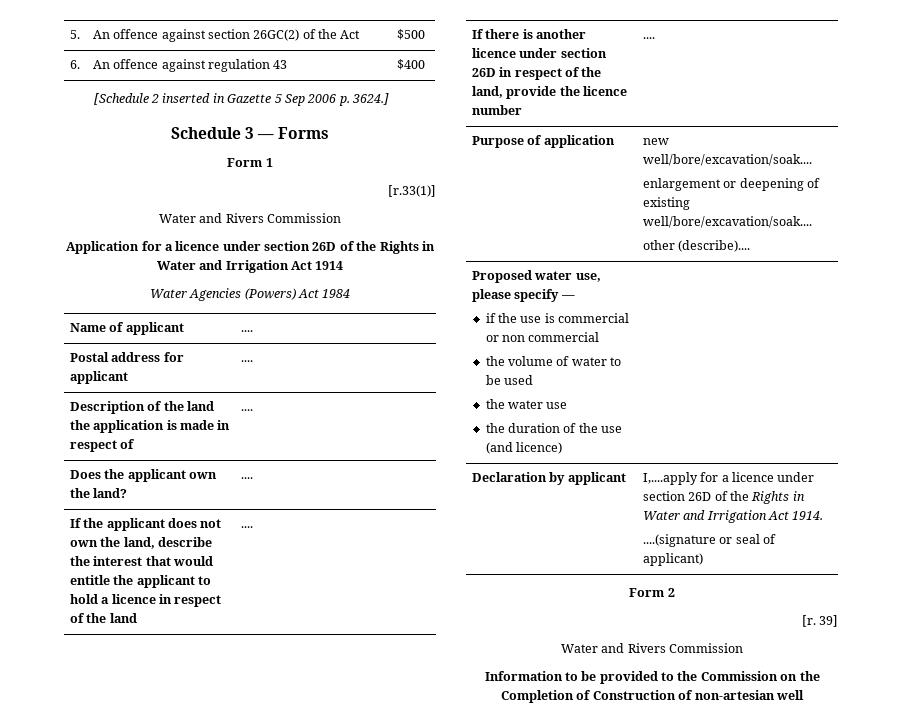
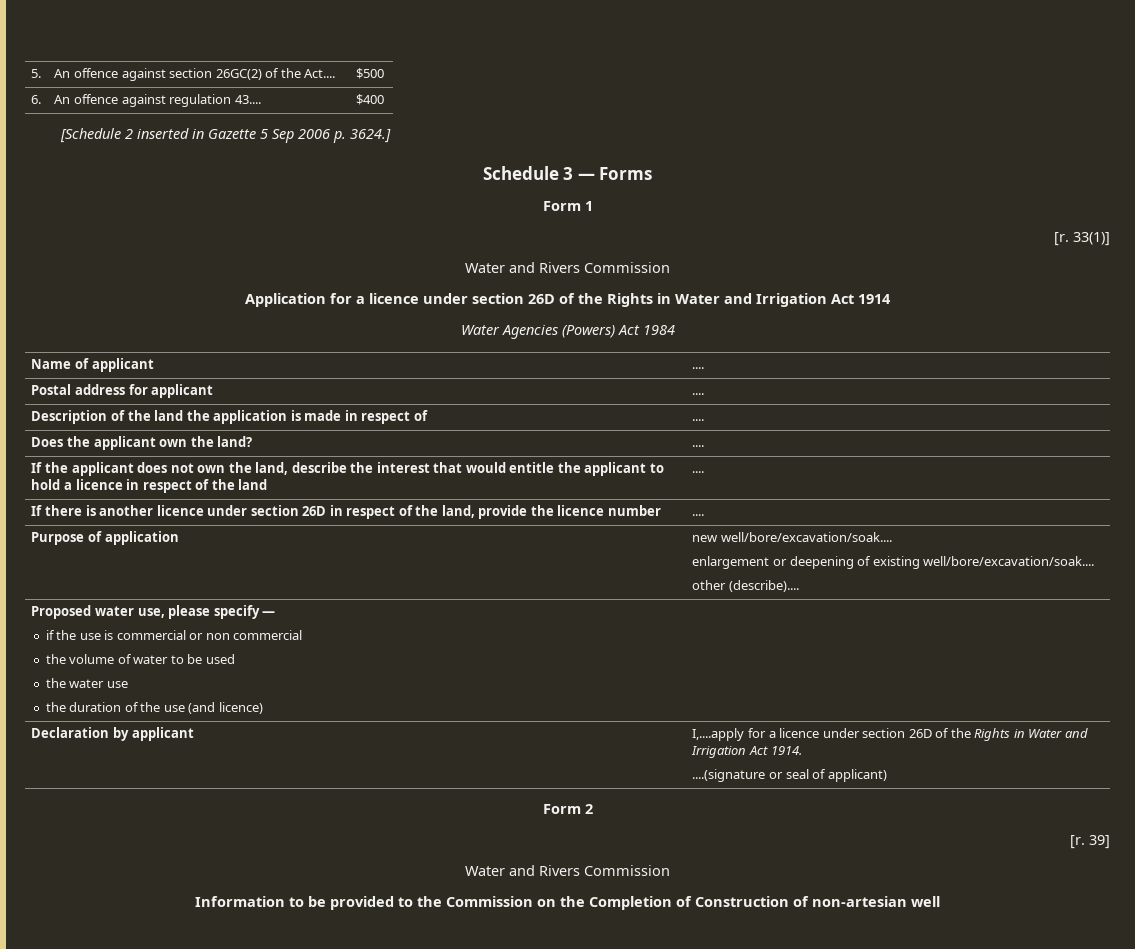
- 5. | An offence against section 26GC(2) of the Act | $500
+ 5. | An offence against section 26GC(2) of the Act.... | $500
- 6. | An offence against regulation 43 | $400
+ 6. | An offence against regulation 43.... | $400
- [r.33(1)]
+ [r. 33(1)]

